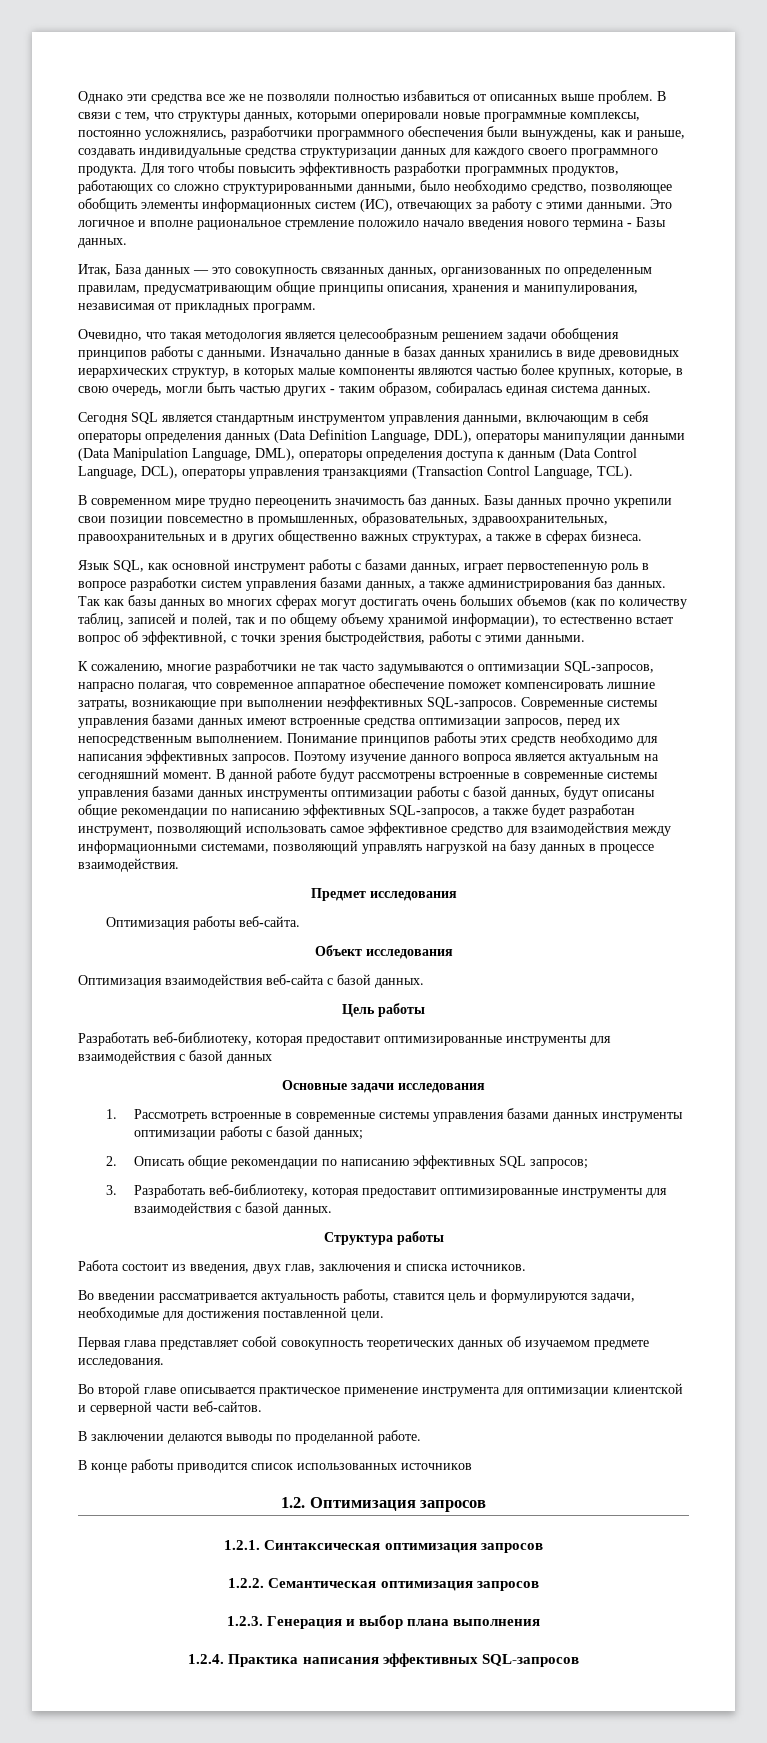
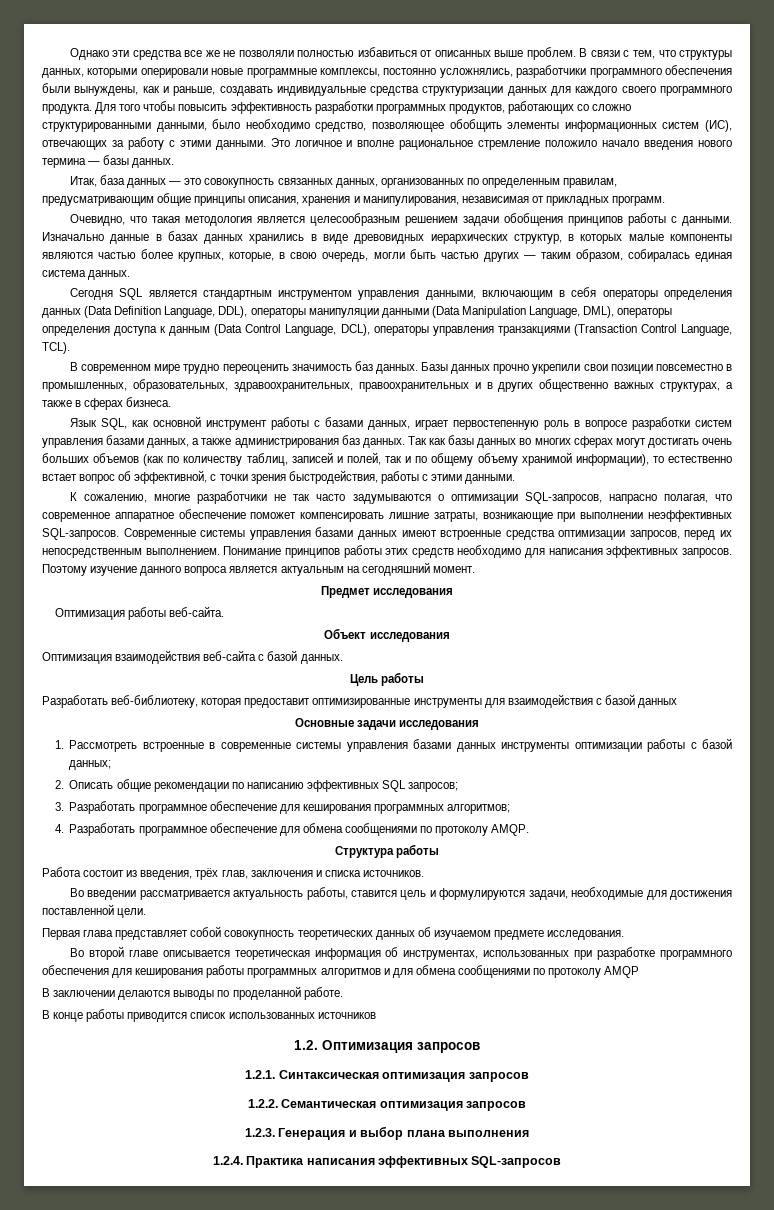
- Это логичное и вполне рациональное стремление положило начало введения нового термина - Базы данных.
+ Это логичное и вполне рациональное стремление положило начало введения нового термина — базы данных.
- Итак, База данных — это совокупность связанных данных, организованных по определенным правилам, предусматривающим общие принципы описания, хранения и манипулирования, независимая от прикладных программ.
+ Итак, база данных — это совокупность связанных данных, организованных по определенным правилам, предусматривающим общие принципы описания, хранения и манипулирования, независимая от прикладных программ.
- Изначально данные в базах данных хранились в виде древовидных иерархических структур, в которых малые компоненты являются частью более крупных, которые, в свою очередь, могли быть частью других - таким образом, собиралась единая система данных.
+ Изначально данные в базах данных хранились в виде древовидных иерархических структур, в которых малые компоненты являются частью более крупных, которые, в свою очередь, могли быть частью других — таким образом, собиралась единая система данных.
- В данной работе будут рассмотрены встроенные в современные системы управления базами данных инструменты оптимизации работы с базой данных, будут описаны общие рекомендации по написанию эффективных SQL-запросов, а также будет разработан инструмент, позволяющий использовать самое эффективное средство для взаимодействия между информационными системами, позволяющий управлять нагрузкой на базу данных в процессе взаимодействия.
- 3. Разработать веб-библиотеку, которая предоставит оптимизированные инструменты для взаимодействия с базой данных.
+ 3. Разработать программное обеспечение для кеширования программных алгоритмов;
+ 4. Разработать программное обеспечение для обмена сообщениями по протоколу AMQP.
- Работа состоит из введения, двух глав, заключения и списка источников.
+ Работа состоит из введения, трёх глав, заключения и списка источников.
- Во второй главе описывается практическое применение инструмента для оптимизации клиентской и серверной части веб-сайтов.
+ Во второй главе описывается теоретическая информация об инструментах, использованных при разработке программного обеспечения для кеширования работы программных алгоритмов и для обмена сообщениями по протоколу AMQP

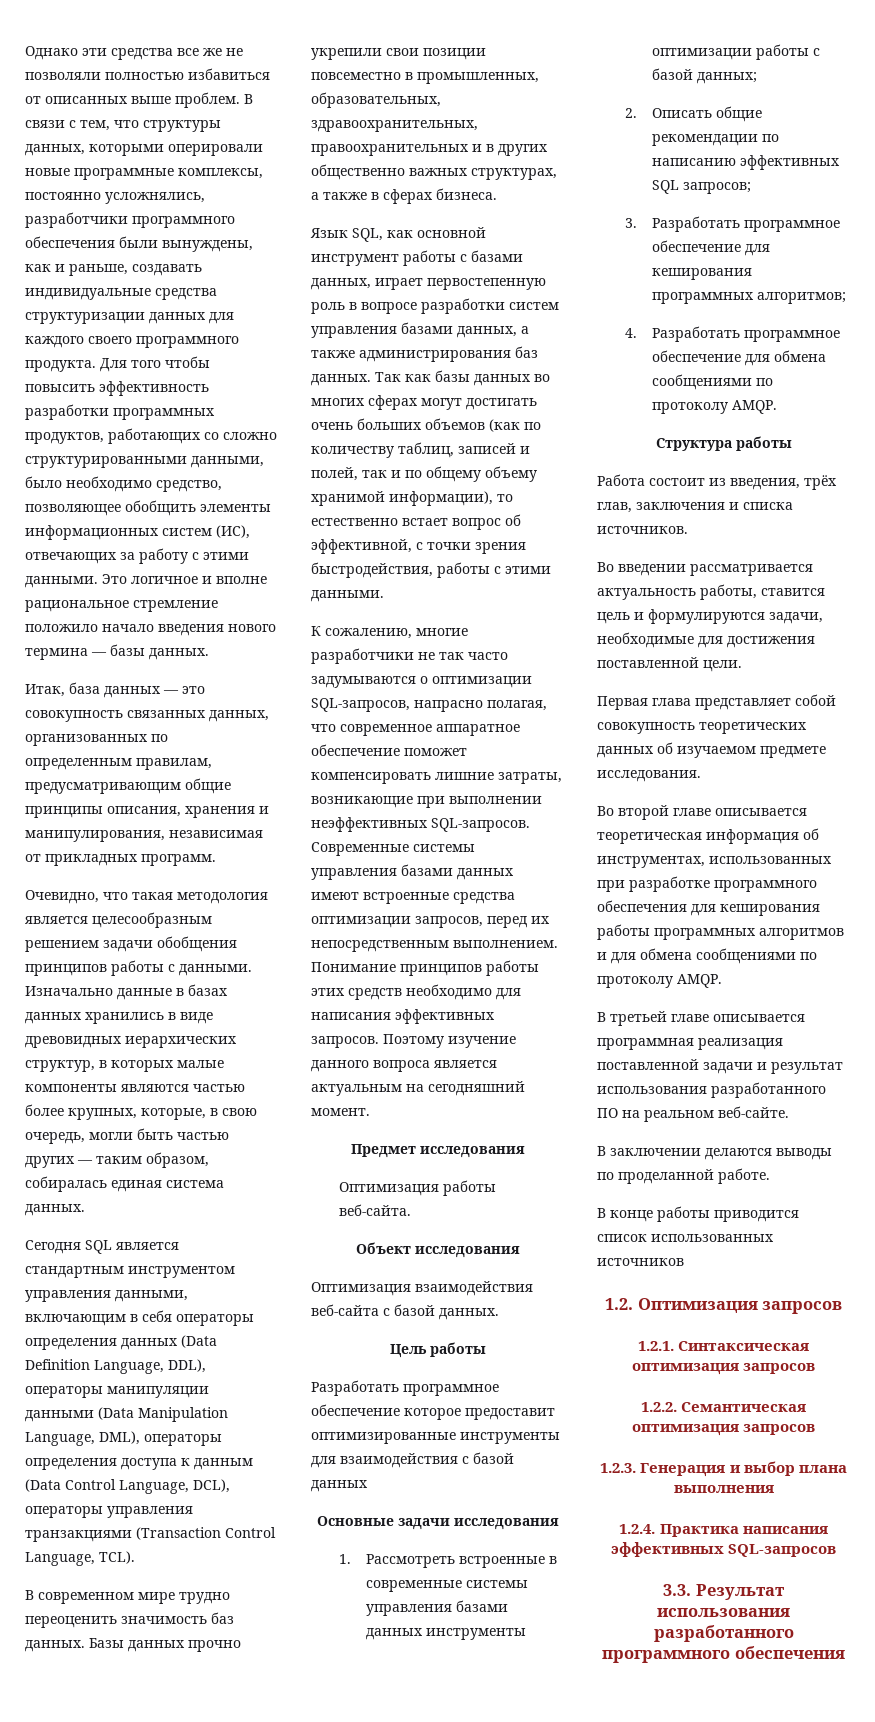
- Разработать веб-библиотеку, которая предоставит оптимизированные инструменты для взаимодействия с базой данных
+ Разработать программное обеспечение которое предоставит оптимизированные инструменты для взаимодействия с базой данных
- Во второй главе описывается теоретическая информация об инструментах, использованных при разработке программного обеспечения для кеширования работы программных алгоритмов и для обмена сообщениями по протоколу AMQP
+ Во второй главе описывается теоретическая информация об инструментах, использованных при разработке программного обеспечения для кеширования работы программных алгоритмов и для обмена сообщениями по протоколу AMQP.
+ В третьей главе описывается программная реализация поставленной задачи и результат использования разработанного ПО на реальном веб-сайте.
+ 3.3. Результат использования разработанного программного обеспечения

